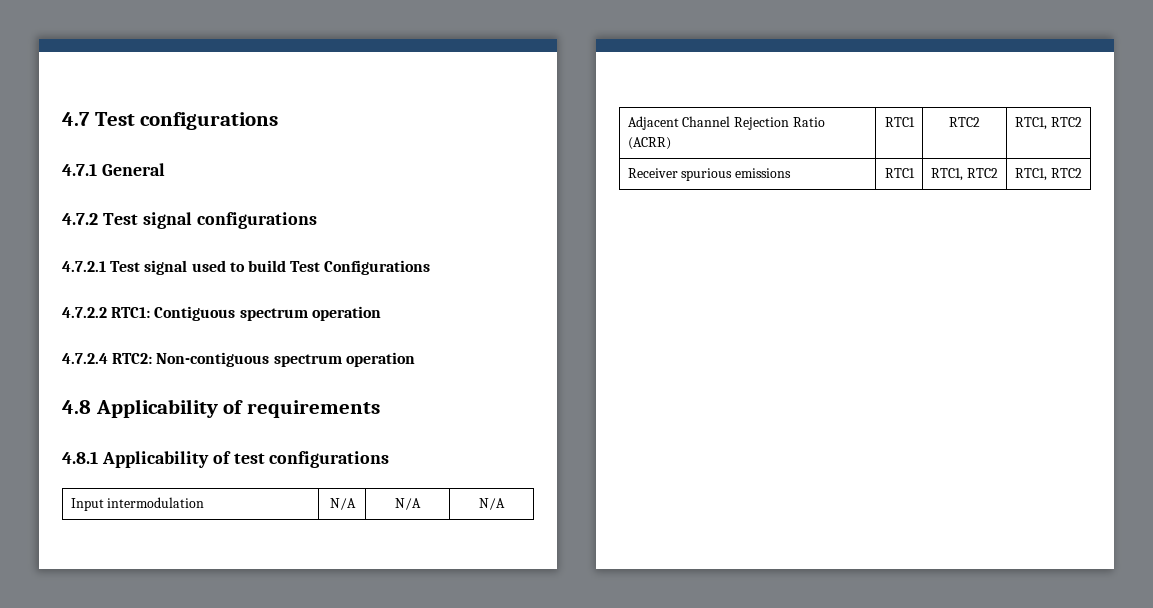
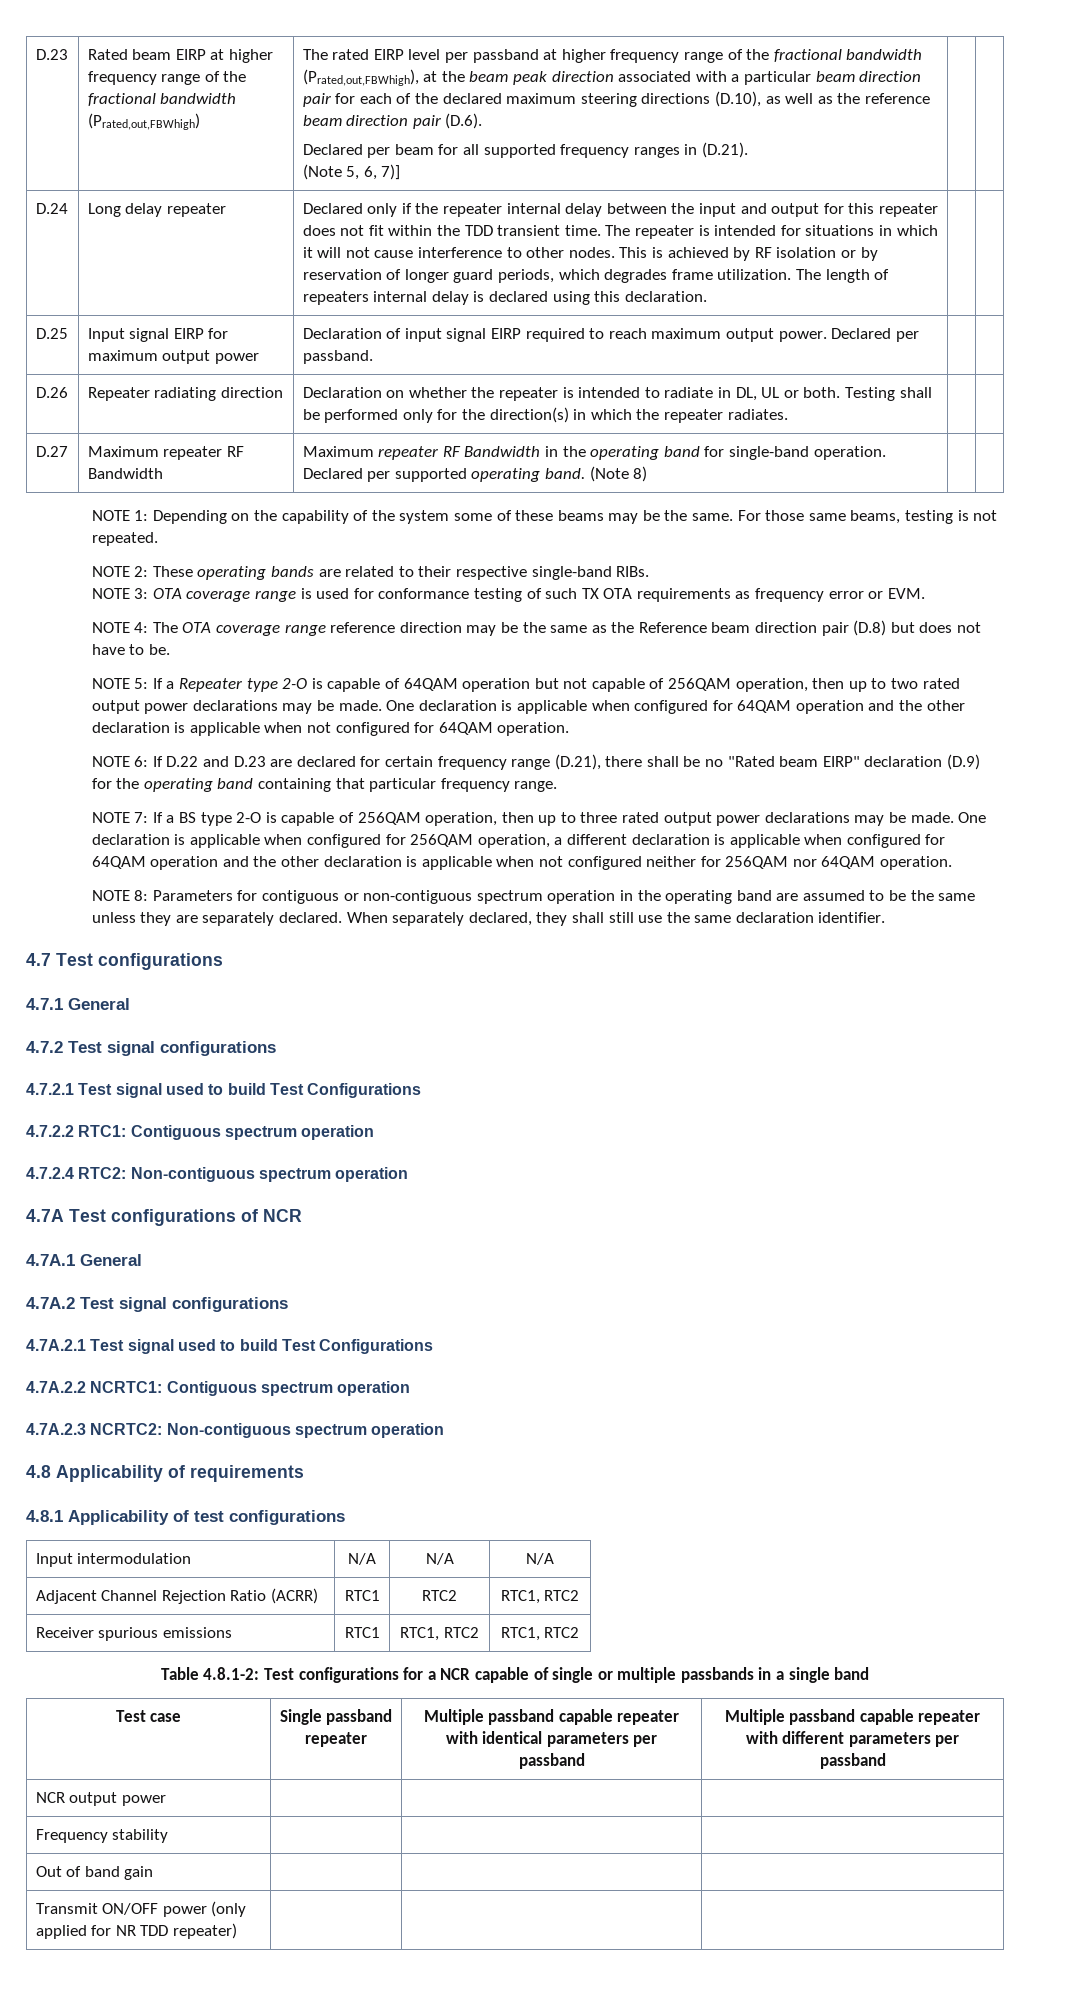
+ D.23 | Rated beam EIRP at higher frequency range of the fractional bandwidth (Prated,out,FBWhigh) | The rated EIRP level per passband at higher frequency range of the fractional bandwidth (Prated,out,FBWhigh), at the beam peak direction associated with a particular beam direction pair for each of the declared maximum steering directions (D.10), as well as the reference beam direction pair (D.6).
+ Declared per beam for all supported frequency ranges in (D.21).
+ (Note 5, 6, 7)] | |
+ D.24 | Long delay repeater | Declared only if the repeater internal delay between the input and output for this repeater does not fit within the TDD transient time. The repeater is intended for situations in which it will not cause interference to other nodes. This is achieved by RF isolation or by reservation of longer guard periods, which degrades frame utilization. The length of repeaters internal delay is declared using this declaration. | |
+ D.25 | Input signal EIRP for maximum output power | Declaration of input signal EIRP required to reach maximum output power. Declared per passband. | |
+ D.26 | Repeater radiating direction | Declaration on whether the repeater is intended to radiate in DL, UL or both. Testing shall be performed only for the direction(s) in which the repeater radiates. | |
+ D.27 | Maximum repeater RF Bandwidth | Maximum repeater RF Bandwidth in the operating band for single-band operation. Declared per supported operating band. (Note 8) | |
+ NOTE 1: Depending on the capability of the system some of these beams may be the same. For those same beams, testing is not repeated.
+ NOTE 2: These operating bands are related to their respective single-band RIBs.
+ NOTE 3: OTA coverage range is used for conformance testing of such TX OTA requirements as frequency error or EVM.
+ NOTE 4: The OTA coverage range reference direction may be the same as the Reference beam direction pair (D.8) but does not have to be.
+ NOTE 5: If a Repeater type 2-O is capable of 64QAM operation but not capable of 256QAM operation, then up to two rated output power declarations may be made. One declaration is applicable when configured for 64QAM operation and the other declaration is applicable when not configured for 64QAM operation.
+ NOTE 6: If D.22 and D.23 are declared for certain frequency range (D.21), there shall be no "Rated beam EIRP" declaration (D.9) for the operating band containing that particular frequency range.
+ NOTE 7: If a BS type 2-O is capable of 256QAM operation, then up to three rated output power declarations may be made. One declaration is applicable when configured for 256QAM operation, a different declaration is applicable when configured for 64QAM operation and the other declaration is applicable when not configured neither for 256QAM nor 64QAM operation.
+ NOTE 8: Parameters for contiguous or non-contiguous spectrum operation in the operating band are assumed to be the same unless they are separately declared. When separately declared, they shall still use the same declaration identifier.
+ 4.7A Test configurations of NCR
+ 4.7A.1 General
+ 4.7A.2 Test signal configurations
+ 4.7A.2.1 Test signal used to build Test Configurations
+ 4.7A.2.2 NCRTC1: Contiguous spectrum operation
+ 4.7A.2.3 NCRTC2: Non-contiguous spectrum operation
+ Table 4.8.1-2: Test configurations for a NCR capable of single or multiple passbands in a single band
+ Test case | Single passband repeater | Multiple passband capable repeater with identical parameters per passband | Multiple passband capable repeater with different parameters per passband
+ NCR output power | | |
+ Frequency stability | | |
+ Out of band gain | | |
+ Transmit ON/OFF power (only applied for NR TDD repeater) | | |

